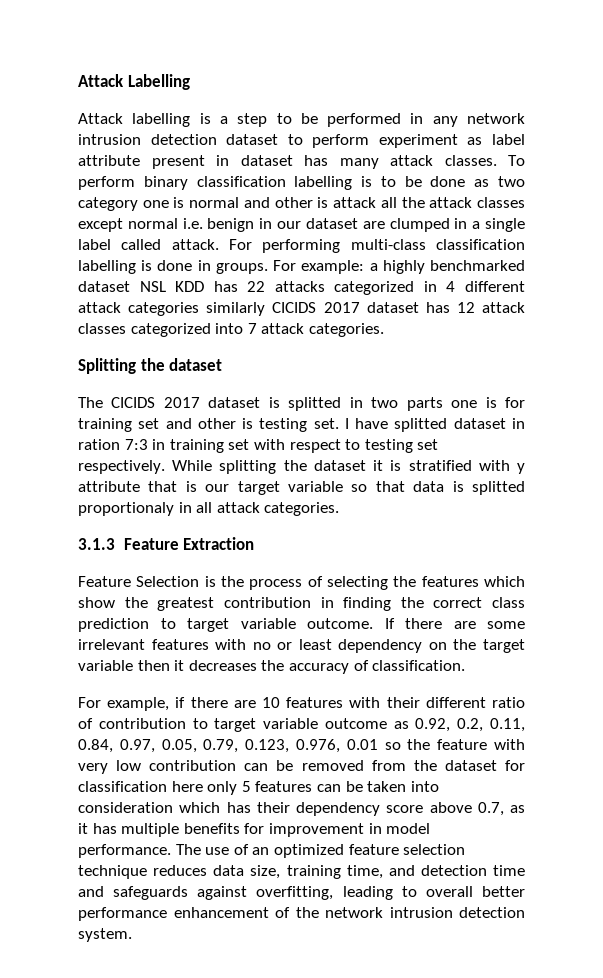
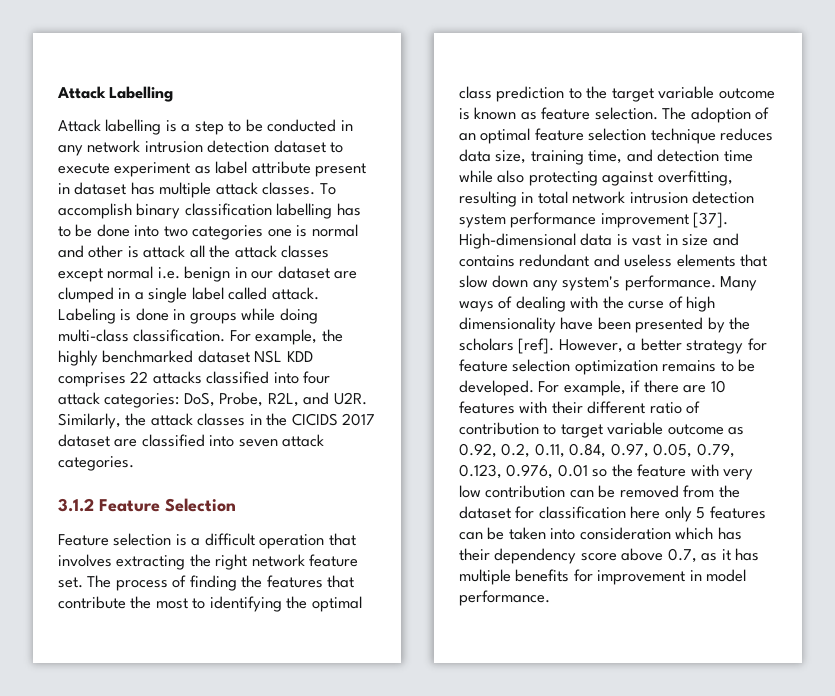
- Attack labelling is a step to be performed in any network intrusion detection dataset to perform experiment as label attribute present in dataset has many attack classes.
+ Attack labelling is a step to be conducted in any network intrusion detection dataset to execute experiment as label attribute present in dataset has multiple attack classes.
- To perform binary classification labelling is to be done as two category one is normal and other is attack all the attack classes except normal i.e. benign in our dataset are clumped in a single label called attack.
+ To accomplish binary classification labelling has to be done into two categories one is normal and other is attack all the attack classes except normal i.e. benign in our dataset are clumped in a single label called attack.
- For performing multi-class classification labelling is done in groups. For example: a highly benchmarked dataset NSL KDD has 22 attacks categorized in 4 different attack categories similarly CICIDS 2017 dataset has 12 attack classes categorized into 7 attack categories.
- Splitting the dataset
- The CICIDS 2017 dataset is splitted in two parts one is for training set and other is testing set. I have splitted dataset in ration 7:3 in training set with respect to testing set respectively. While splitting the dataset it is stratified with y attribute that is our target variable so that data is splitted proportionaly in all attack categories.
- 3.1.3 Feature Extraction
- Feature Selection is the process of selecting the features which show the greatest contribution in finding the correct class prediction to target variable outcome. If there are some irrelevant features with no or least dependency on the target variable then it decreases the accuracy of classification.
- For example, if there are 10 features with their different ratio of contribution to target variable outcome as 0.92, 0.2, 0.11, 0.84, 0.97, 0.05, 0.79, 0.123, 0.976, 0.01 so the feature with very low contribution can be removed from the dataset for classification here only 5 features can be taken into consideration which has their dependency score above 0.7, as it has multiple benefits for improvement in model performance. The use of an optimized feature selection technique reduces data size, training time, and detection time and safeguards against overfitting, leading to overall better performance enhancement of the network intrusion detection system.
+ Labeling is done in groups while doing multi-class classification. For example, the highly benchmarked dataset NSL KDD comprises 22 attacks classified into four attack categories: DoS, Probe, R2L, and U2R. Similarly, the attack classes in the CICIDS 2017 dataset are classified into seven attack categories.
+ 3.1.2 Feature Selection
+ Feature selection is a difficult operation that involves extracting the right network feature set. The process of finding the features that contribute the most to identifying the optimal class prediction to the target variable outcome is known as feature selection. The adoption of an optimal feature selection technique reduces data size, training time, and detection time while also protecting against overfitting, resulting in total network intrusion detection system performance improvement [37]. High-dimensional data is vast in size and contains redundant and useless elements that slow down any system's performance. Many ways of dealing with the curse of high dimensionality have been presented by the scholars [ref]. However, a better strategy for feature selection optimization remains to be developed. For example, if there are 10 features with their different ratio of contribution to target variable outcome as 0.92, 0.2, 0.11, 0.84, 0.97, 0.05, 0.79, 0.123, 0.976, 0.01 so the feature with very low contribution can be removed from the dataset for classification here only 5 features can be taken into consideration which has their dependency score above 0.7, as it has multiple benefits for improvement in model performance.

